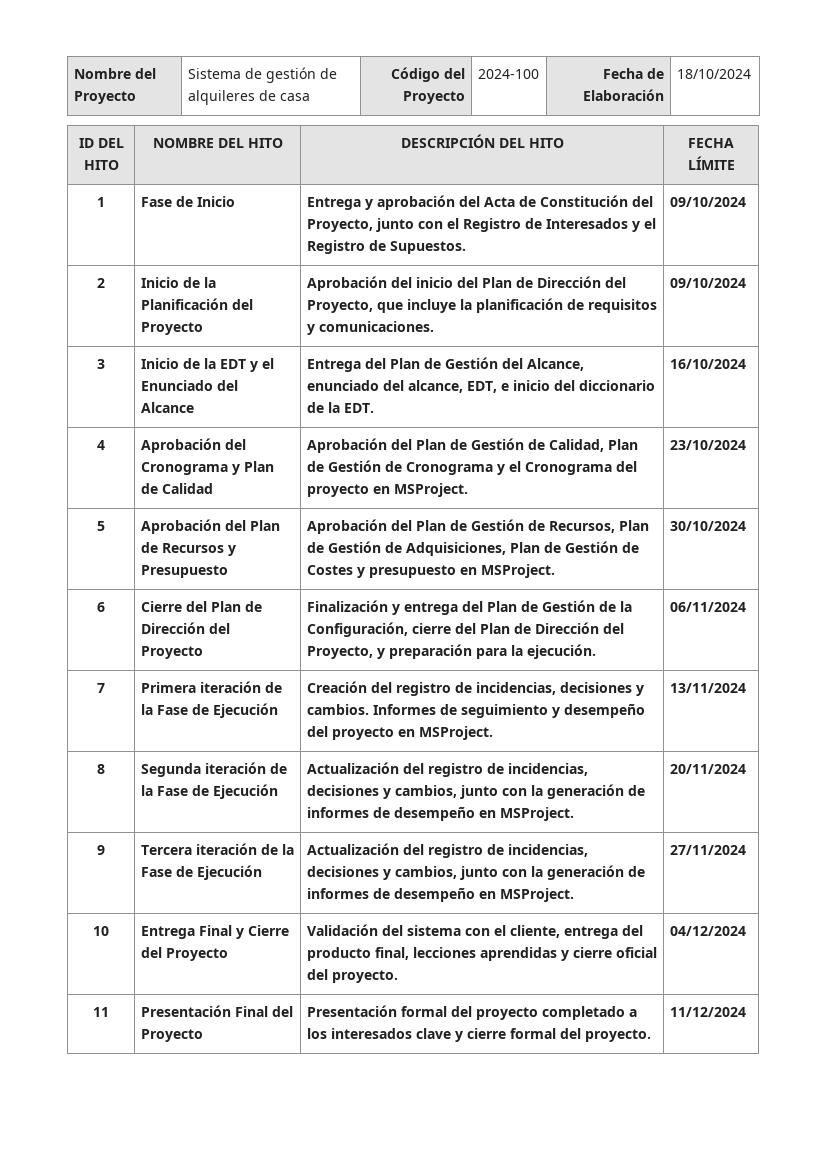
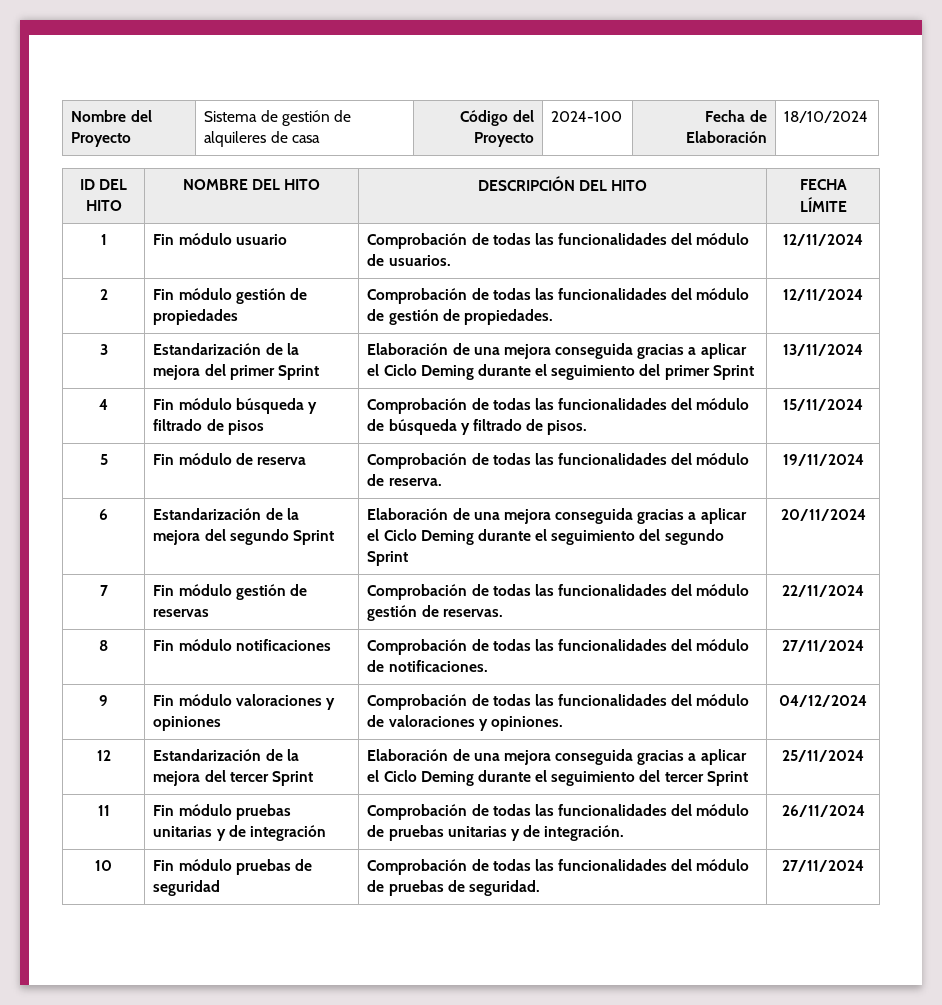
- 1 | Fase de Inicio | Entrega y aprobación del Acta de Constitución del Proyecto, junto con el Registro de Interesados y el Registro de Supuestos. | 09/10/2024
- 2 | Inicio de la Planificación del Proyecto | Aprobación del inicio del Plan de Dirección del Proyecto, que incluye la planificación de requisitos y comunicaciones. | 09/10/2024
+ 1 | Fin módulo usuario | Comprobación de todas las funcionalidades del módulo de usuarios. | 12/11/2024
+ 2 | Fin módulo gestión de propiedades | Comprobación de todas las funcionalidades del módulo de gestión de propiedades. | 12/11/2024
- 3 | Inicio de la EDT y el Enunciado del Alcance | Entrega del Plan de Gestión del Alcance, enunciado del alcance, EDT, e inicio del diccionario de la EDT. | 16/10/2024
- 4 | Aprobación del Cronograma y Plan de Calidad | Aprobación del Plan de Gestión de Calidad, Plan de Gestión de Cronograma y el Cronograma del proyecto en MSProject. | 23/10/2024
- 5 | Aprobación del Plan de Recursos y Presupuesto | Aprobación del Plan de Gestión de Recursos, Plan de Gestión de Adquisiciones, Plan de Gestión de Costes y presupuesto en MSProject. | 30/10/2024
- 6 | Cierre del Plan de Dirección del Proyecto | Finalización y entrega del Plan de Gestión de la Configuración, cierre del Plan de Dirección del Proyecto, y preparación para la ejecución. | 06/11/2024
- 7 | Primera iteración de la Fase de Ejecución | Creación del registro de incidencias, decisiones y cambios. Informes de seguimiento y desempeño del proyecto en MSProject. | 13/11/2024
- 8 | Segunda iteración de la Fase de Ejecución | Actualización del registro de incidencias, decisiones y cambios, junto con la generación de informes de desempeño en MSProject. | 20/11/2024
- 9 | Tercera iteración de la Fase de Ejecución | Actualización del registro de incidencias, decisiones y cambios, junto con la generación de informes de desempeño en MSProject. | 27/11/2024
- 10 | Entrega Final y Cierre del Proyecto | Validación del sistema con el cliente, entrega del producto final, lecciones aprendidas y cierre oficial del proyecto. | 04/12/2024
- 11 | Presentación Final del Proyecto | Presentación formal del proyecto completado a los interesados clave y cierre formal del proyecto. | 11/12/2024
+ 3 | Estandarización de la mejora del primer Sprint | Elaboración de una mejora conseguida gracias a aplicar el Ciclo Deming durante el seguimiento del primer Sprint | 13/11/2024
+ 4 | Fin módulo búsqueda y filtrado de pisos | Comprobación de todas las funcionalidades del módulo de búsqueda y filtrado de pisos. | 15/11/2024
+ 5 | Fin módulo de reserva | Comprobación de todas las funcionalidades del módulo de reserva. | 19/11/2024
+ 6 | Estandarización de la mejora del segundo Sprint | Elaboración de una mejora conseguida gracias a aplicar el Ciclo Deming durante el seguimiento del segundo Sprint | 20/11/2024
+ 7 | Fin módulo gestión de reservas | Comprobación de todas las funcionalidades del módulo gestión de reservas. | 22/11/2024
+ 8 | Fin módulo notificaciones | Comprobación de todas las funcionalidades del módulo de notificaciones. | 27/11/2024
+ 9 | Fin módulo valoraciones y opiniones | Comprobación de todas las funcionalidades del módulo de valoraciones y opiniones. | 04/12/2024
+ 12 | Estandarización de la mejora del tercer Sprint | Elaboración de una mejora conseguida gracias a aplicar el Ciclo Deming durante el seguimiento del tercer Sprint | 25/11/2024
+ 11 | Fin módulo pruebas unitarias y de integración | Comprobación de todas las funcionalidades del módulo de pruebas unitarias y de integración. | 26/11/2024
+ 10 | Fin módulo pruebas de seguridad | Comprobación de todas las funcionalidades del módulo de pruebas de seguridad. | 27/11/2024

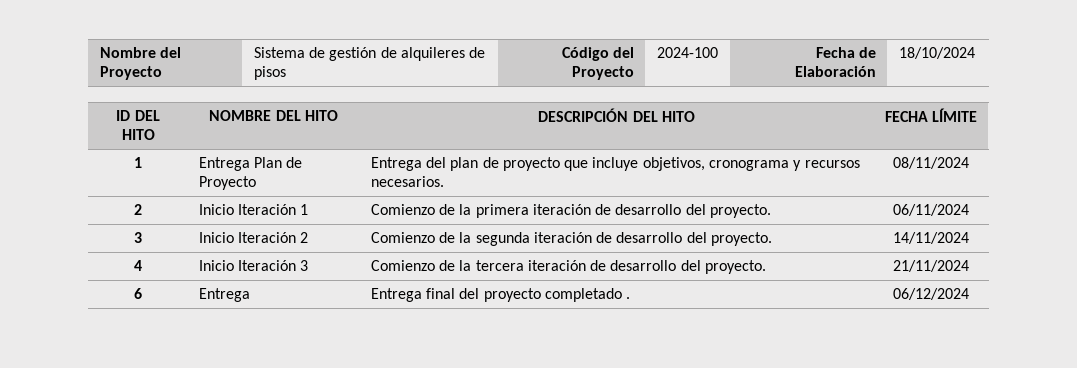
- Nombre del Proyecto | Sistema de gestión de alquileres de casa | Código del Proyecto | 2024-100 | Fecha de Elaboración | 18/10/2024
+ Nombre del Proyecto | Sistema de gestión de alquileres de pisos | Código del Proyecto | 2024-100 | Fecha de Elaboración | 18/10/2024
- 1 | Fin módulo usuario | Comprobación de todas las funcionalidades del módulo de usuarios. | 12/11/2024
- 2 | Fin módulo gestión de propiedades | Comprobación de todas las funcionalidades del módulo de gestión de propiedades. | 12/11/2024
- 3 | Estandarización de la mejora del primer Sprint | Elaboración de una mejora conseguida gracias a aplicar el Ciclo Deming durante el seguimiento del primer Sprint | 13/11/2024
- 4 | Fin módulo búsqueda y filtrado de pisos | Comprobación de todas las funcionalidades del módulo de búsqueda y filtrado de pisos. | 15/11/2024
- 5 | Fin módulo de reserva | Comprobación de todas las funcionalidades del módulo de reserva. | 19/11/2024
- 6 | Estandarización de la mejora del segundo Sprint | Elaboración de una mejora conseguida gracias a aplicar el Ciclo Deming durante el seguimiento del segundo Sprint | 20/11/2024
- 7 | Fin módulo gestión de reservas | Comprobación de todas las funcionalidades del módulo gestión de reservas. | 22/11/2024
- 8 | Fin módulo notificaciones | Comprobación de todas las funcionalidades del módulo de notificaciones. | 27/11/2024
- 9 | Fin módulo valoraciones y opiniones | Comprobación de todas las funcionalidades del módulo de valoraciones y opiniones. | 04/12/2024
- 12 | Estandarización de la mejora del tercer Sprint | Elaboración de una mejora conseguida gracias a aplicar el Ciclo Deming durante el seguimiento del tercer Sprint | 25/11/2024
- 11 | Fin módulo pruebas unitarias y de integración | Comprobación de todas las funcionalidades del módulo de pruebas unitarias y de integración. | 26/11/2024
- 10 | Fin módulo pruebas de seguridad | Comprobación de todas las funcionalidades del módulo de pruebas de seguridad. | 27/11/2024
+ 1 | Entrega Plan de Proyecto | Entrega del plan de proyecto que incluye objetivos, cronograma y recursos necesarios. | 08/11/2024
+ 2 | Inicio Iteración 1 | Comienzo de la primera iteración de desarrollo del proyecto. | 06/11/2024
+ 3 | Inicio Iteración 2 | Comienzo de la segunda iteración de desarrollo del proyecto. | 14/11/2024
+ 4 | Inicio Iteración 3 | Comienzo de la tercera iteración de desarrollo del proyecto. | 21/11/2024
+ 6 | Entrega | Entrega final del proyecto completado . | 06/12/2024

